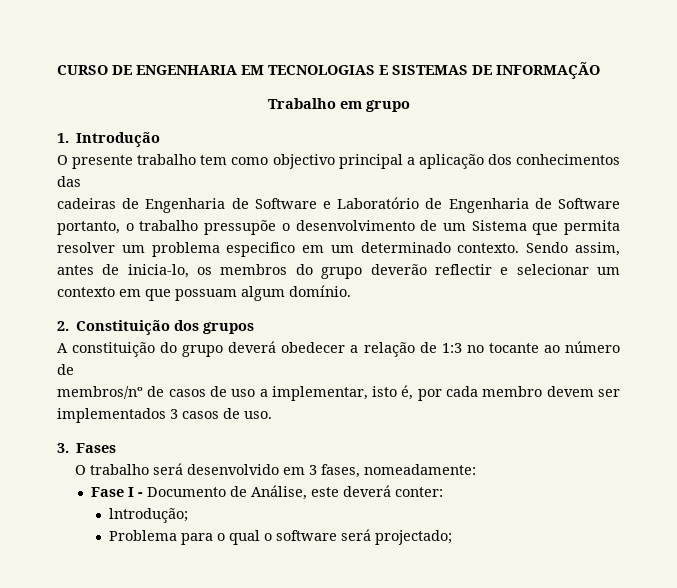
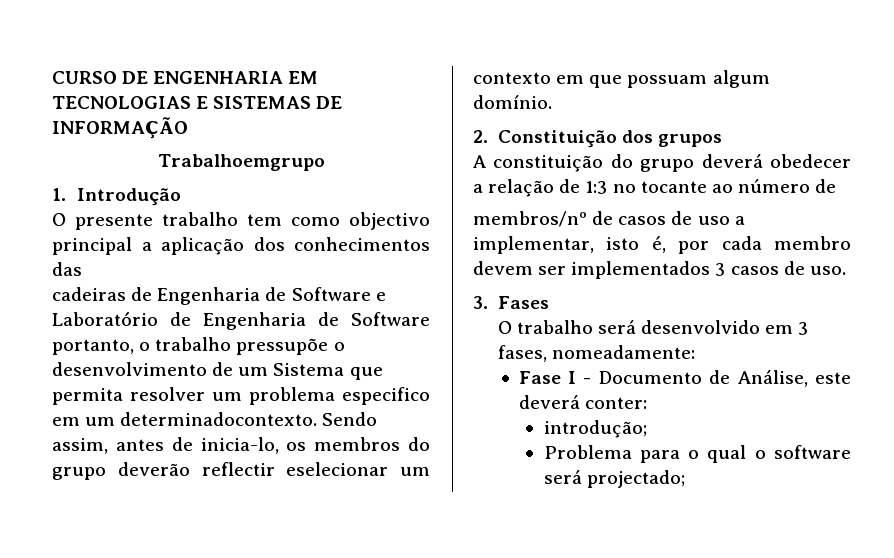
- Trabalho em grupo
+ Trabalhoemgrupo
- cadeiras de Engenharia de Software e Laboratório de Engenharia de Software portanto, o trabalho pressupõe o desenvolvimento de um Sistema que permita resolver um problema especifico em um determinado contexto.
+ cadeiras de Engenharia de Software e Laboratório de Engenharia de Software portanto, o trabalho pressupõe o desenvolvimento de um Sistema que permita resolver um problema especifico em um determinadocontexto.
- Sendo assim, antes de inicia-lo, os membros do grupo deverão reflectir e selecionar um contexto em que possuam algum domínio.
+ Sendo assim, antes de inicia-lo, os membros do grupo deverão reflectir eselecionar um contexto em que possuam algum domínio.
- lntrodução;
+ introdução;

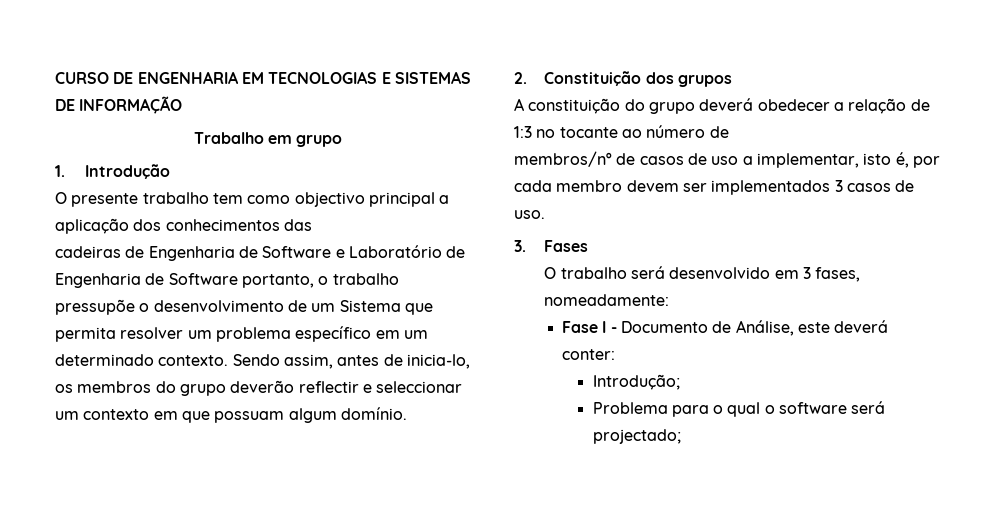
- Trabalhoemgrupo
+ Trabalho em grupo
- cadeiras de Engenharia de Software e Laboratório de Engenharia de Software portanto, o trabalho pressupõe o desenvolvimento de um Sistema que permita resolver um problema especifico em um determinadocontexto.
+ cadeiras de Engenharia de Software e Laboratório de Engenharia de Software portanto, o trabalho pressupõe o desenvolvimento de um Sistema que permita resolver um problema específico em um determinado contexto.
- Sendo assim, antes de inicia-lo, os membros do grupo deverão reflectir eselecionar um contexto em que possuam algum domínio.
+ Sendo assim, antes de inicia-lo, os membros do grupo deverão reflectir e seleccionar um contexto em que possuam algum domínio.
- introdução;
+ Introdução;

